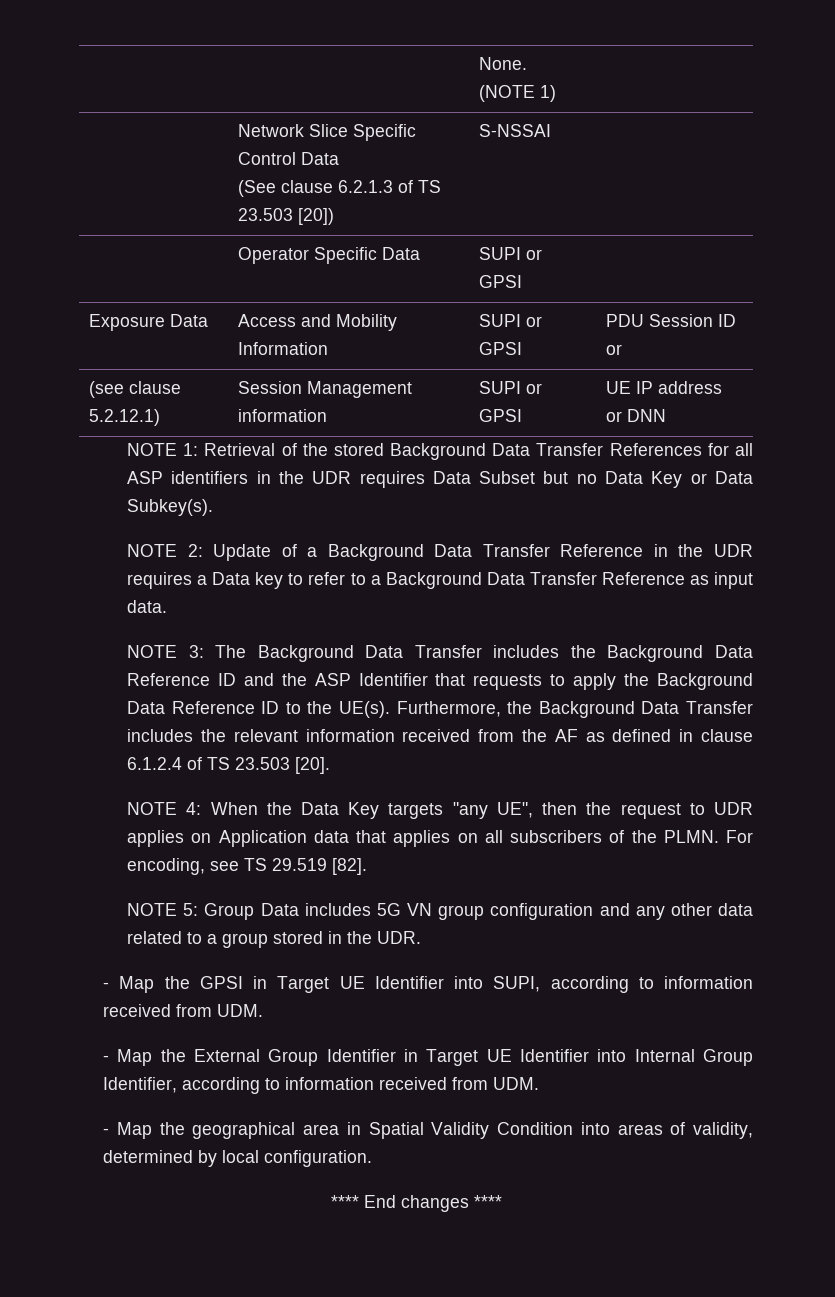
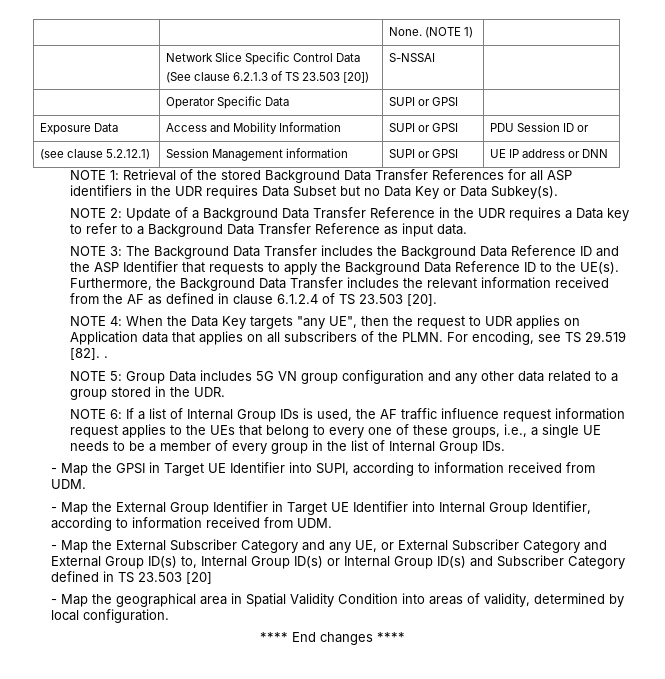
- For encoding, see TS 29.519 [82].
+ For encoding, see TS 29.519 [82]. .
+ NOTE 6: If a list of Internal Group IDs is used, the AF traffic influence request information request applies to the UEs that belong to every one of these groups, i.e., a single UE needs to be a member of every group in the list of Internal Group IDs.
+ - Map the External Subscriber Category and any UE, or External Subscriber Category and External Group ID(s) to, Internal Group ID(s) or Internal Group ID(s) and Subscriber Category defined in TS 23.503 [20]

